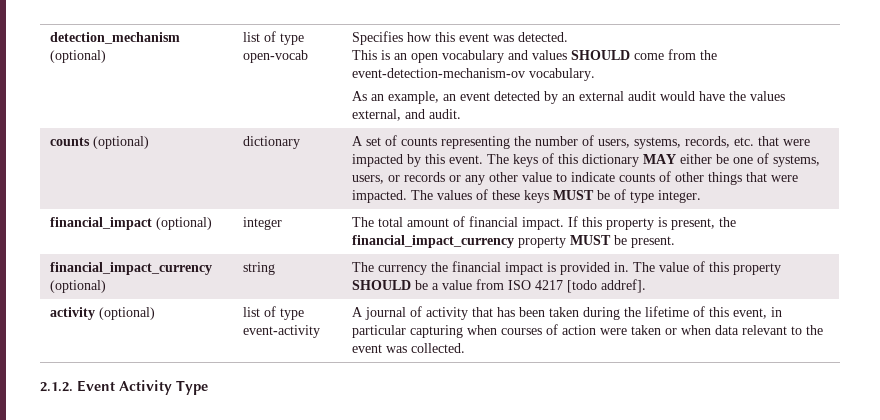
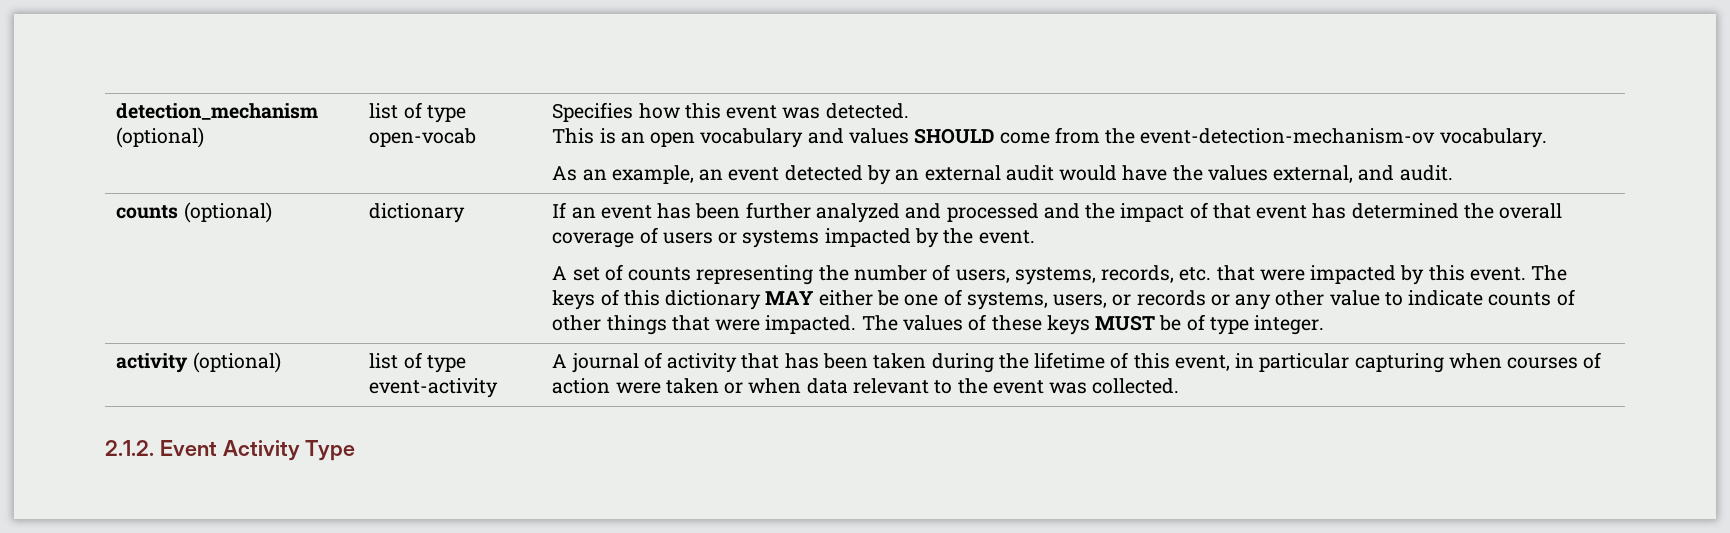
+ If an event has been further analyzed and processed and the impact of that event has determined the overall coverage of users or systems impacted by the event.
- financial_impact (optional) | integer | The total amount of financial impact. If this property is present, the financial_impact_currency property MUST be present.
- financial_impact_currency (optional) | string | The currency the financial impact is provided in. The value of this property SHOULD be a value from ISO 4217 [todo addref].

